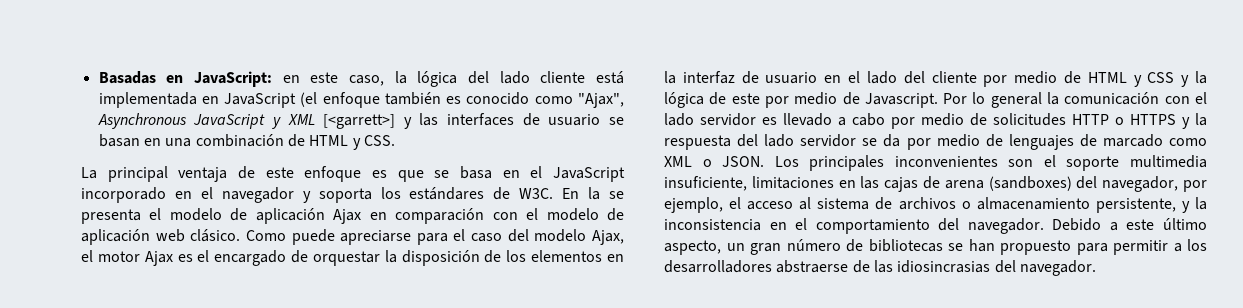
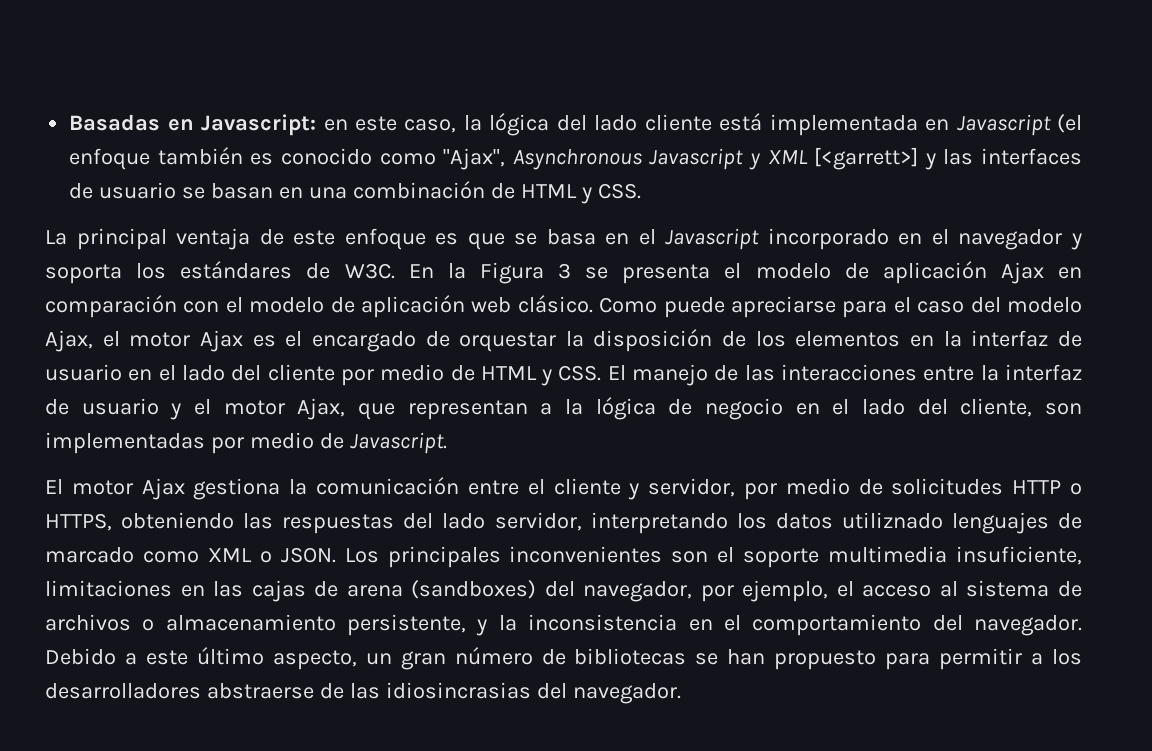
- Basadas en JavaScript: en este caso, la lógica del lado cliente está implementada en JavaScript (el enfoque también es conocido como "Ajax", Asynchronous JavaScript y XML [<garrett>] y las interfaces de usuario se basan en una combinación de HTML y CSS.
+ Basadas en Javascript: en este caso, la lógica del lado cliente está implementada en Javascript (el enfoque también es conocido como "Ajax", Asynchronous Javascript y XML [<garrett>] y las interfaces de usuario se basan en una combinación de HTML y CSS.
- La principal ventaja de este enfoque es que se basa en el JavaScript incorporado en el navegador y soporta los estándares de W3C. En la se presenta el modelo de aplicación Ajax en comparación con el modelo de aplicación web clásico.
+ La principal ventaja de este enfoque es que se basa en el Javascript incorporado en el navegador y soporta los estándares de W3C. En la Figura 3 se presenta el modelo de aplicación Ajax en comparación con el modelo de aplicación web clásico.
- Como puede apreciarse para el caso del modelo Ajax, el motor Ajax es el encargado de orquestar la disposición de los elementos en la interfaz de usuario en el lado del cliente por medio de HTML y CSS y la lógica de este por medio de Javascript. Por lo general la comunicación con el lado servidor es llevado a cabo por medio de solicitudes HTTP o HTTPS y la respuesta del lado servidor se da por medio de lenguajes de marcado como XML o JSON.
+ Como puede apreciarse para el caso del modelo Ajax, el motor Ajax es el encargado de orquestar la disposición de los elementos en la interfaz de usuario en el lado del cliente por medio de HTML y CSS. El manejo de las interacciones entre la interfaz de usuario y el motor Ajax, que representan a la lógica de negocio en el lado del cliente, son implementadas por medio de Javascript.
+ El motor Ajax gestiona la comunicación entre el cliente y servidor, por medio de solicitudes HTTP o HTTPS, obteniendo las respuestas del lado servidor, interpretando los datos utiliznado lenguajes de marcado como XML o JSON.

